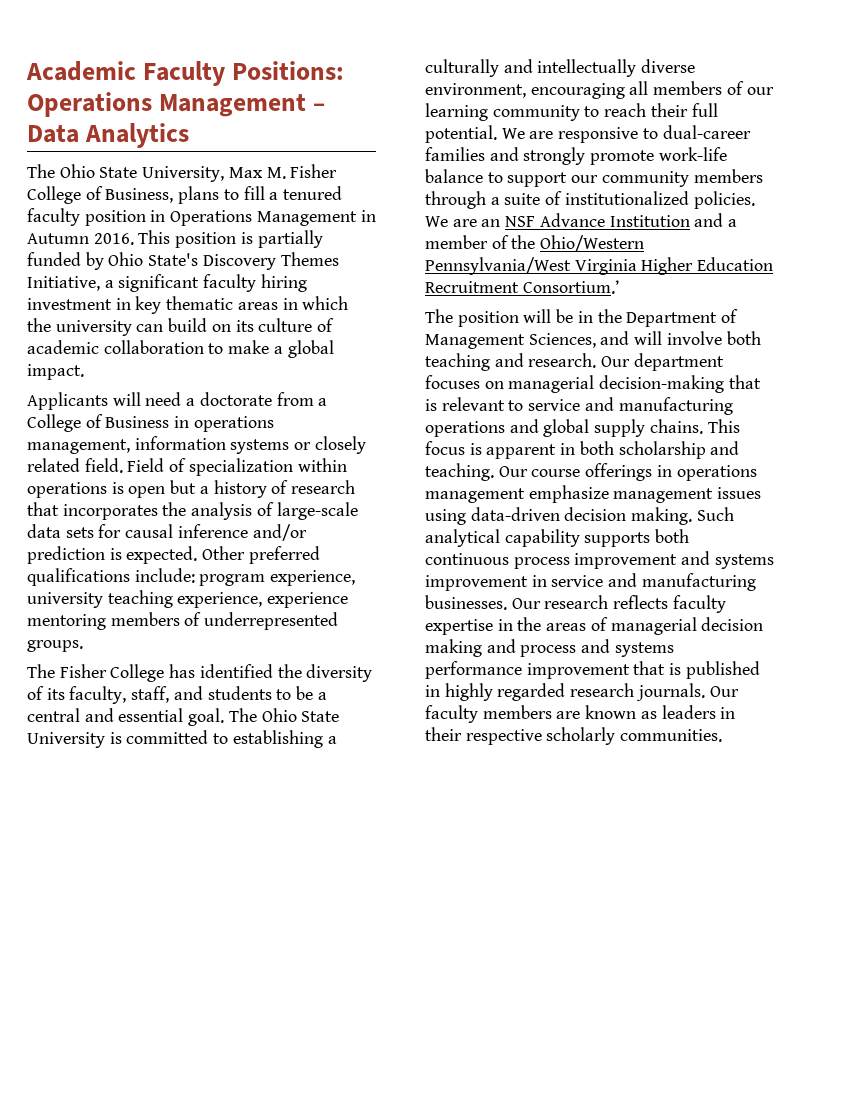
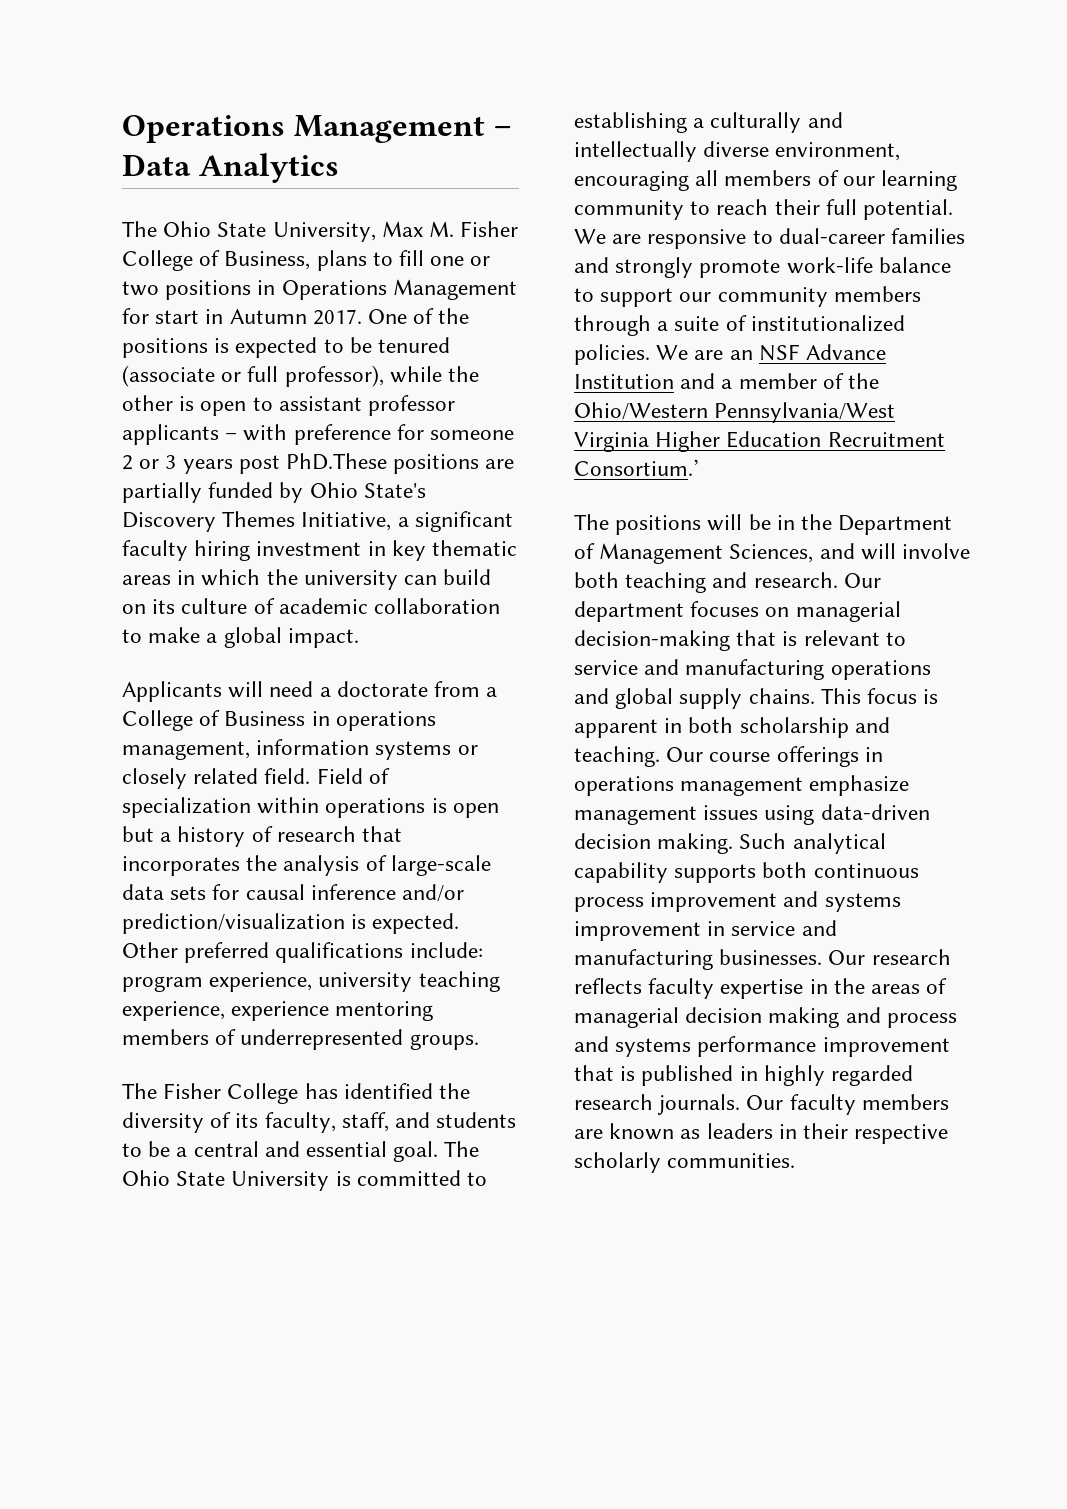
- Academic Faculty Positions: Operations Management – Data Analytics
+ Operations Management – Data Analytics
- The Ohio State University, Max M. Fisher College of Business, plans to fill a tenured faculty position in Operations Management in Autumn 2016. This position is partially funded by Ohio State's Discovery Themes Initiative, a significant faculty hiring investment in key thematic areas in which the university can build on its culture of academic collaboration to make a global impact.
+ The Ohio State University, Max M. Fisher College of Business, plans to fill one or two positions in Operations Management for start in Autumn 2017. One of the positions is expected to be tenured (associate or full professor), while the other is open to assistant professor applicants – with preference for someone 2 or 3 years post PhD.These positions are partially funded by Ohio State's Discovery Themes Initiative, a significant faculty hiring investment in key thematic areas in which the university can build on its culture of academic collaboration to make a global impact.
- Field of specialization within operations is open but a history of research that incorporates the analysis of large-scale data sets for causal inference and/or prediction is expected.
+ Field of specialization within operations is open but a history of research that incorporates the analysis of large-scale data sets for causal inference and/or prediction/visualization is expected.
- The position will be in the Department of Management Sciences, and will involve both teaching and research.
+ The positions will be in the Department of Management Sciences, and will involve both teaching and research.

